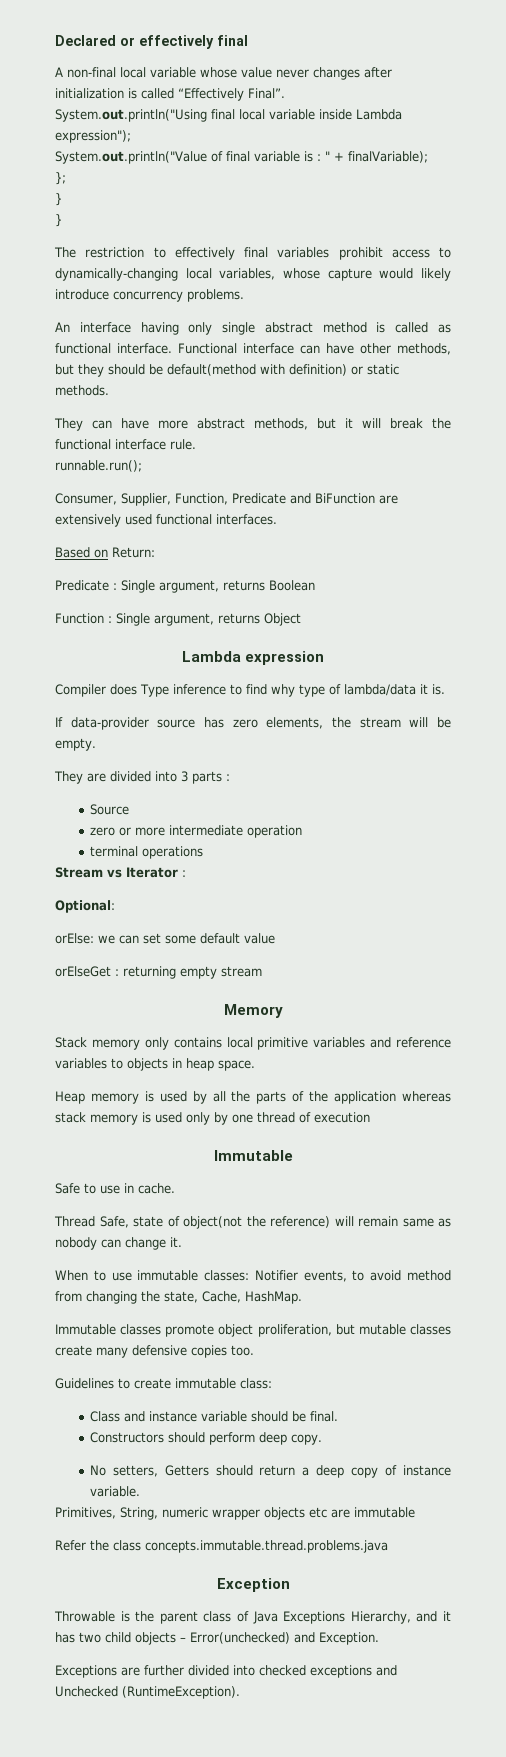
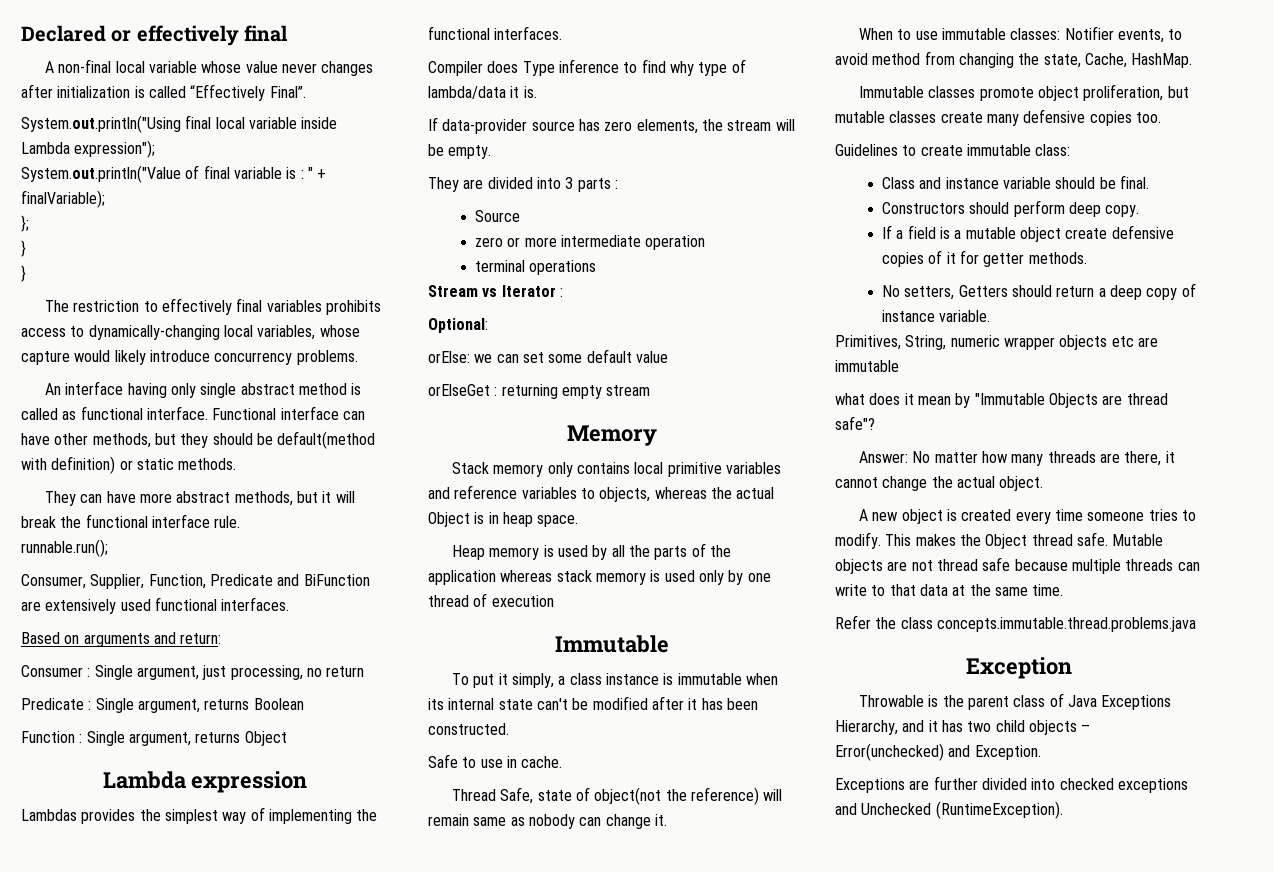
- The restriction to effectively final variables prohibit access to dynamically-changing local variables, whose capture would likely introduce concurrency problems.
+ The restriction to effectively final variables prohibits access to dynamically-changing local variables, whose capture would likely introduce concurrency problems.
- Based on Return:
+ Based on arguments and return:
+ Consumer : Single argument, just processing, no return
+ Lambdas provides the simplest way of implementing the functional interfaces.
- Stack memory only contains local primitive variables and reference variables to objects in heap space.
+ Stack memory only contains local primitive variables and reference variables to objects, whereas the actual Object is in heap space.
+ To put it simply, a class instance is immutable when its internal state can't be modified after it has been constructed.
+ If a field is a mutable object create defensive copies of it for getter methods.
+ what does it mean by "Immutable Objects are thread safe"?
+ Answer: No matter how many threads are there, it cannot change the actual object.
+ A new object is created every time someone tries to modify. This makes the Object thread safe. Mutable objects are not thread safe because multiple threads can write to that data at the same time.

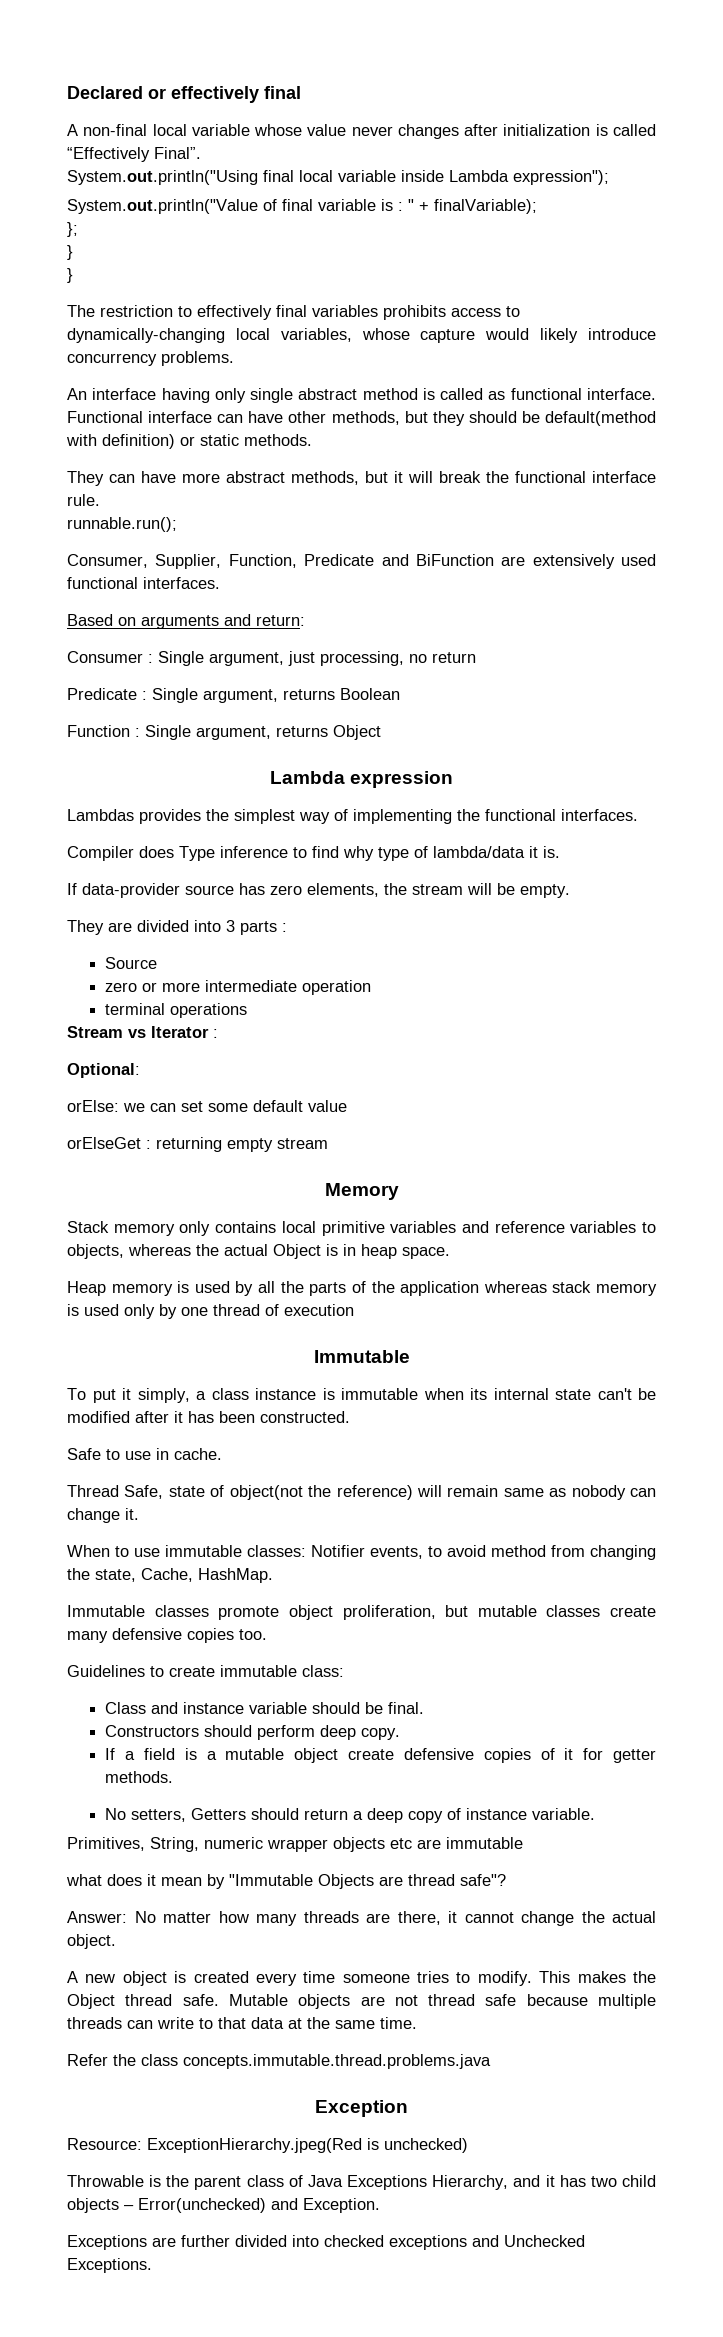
+ Resource: ExceptionHierarchy.jpeg(Red is unchecked)
- Exceptions are further divided into checked exceptions and Unchecked (RuntimeException).
+ Exceptions are further divided into checked exceptions and Unchecked Exceptions.

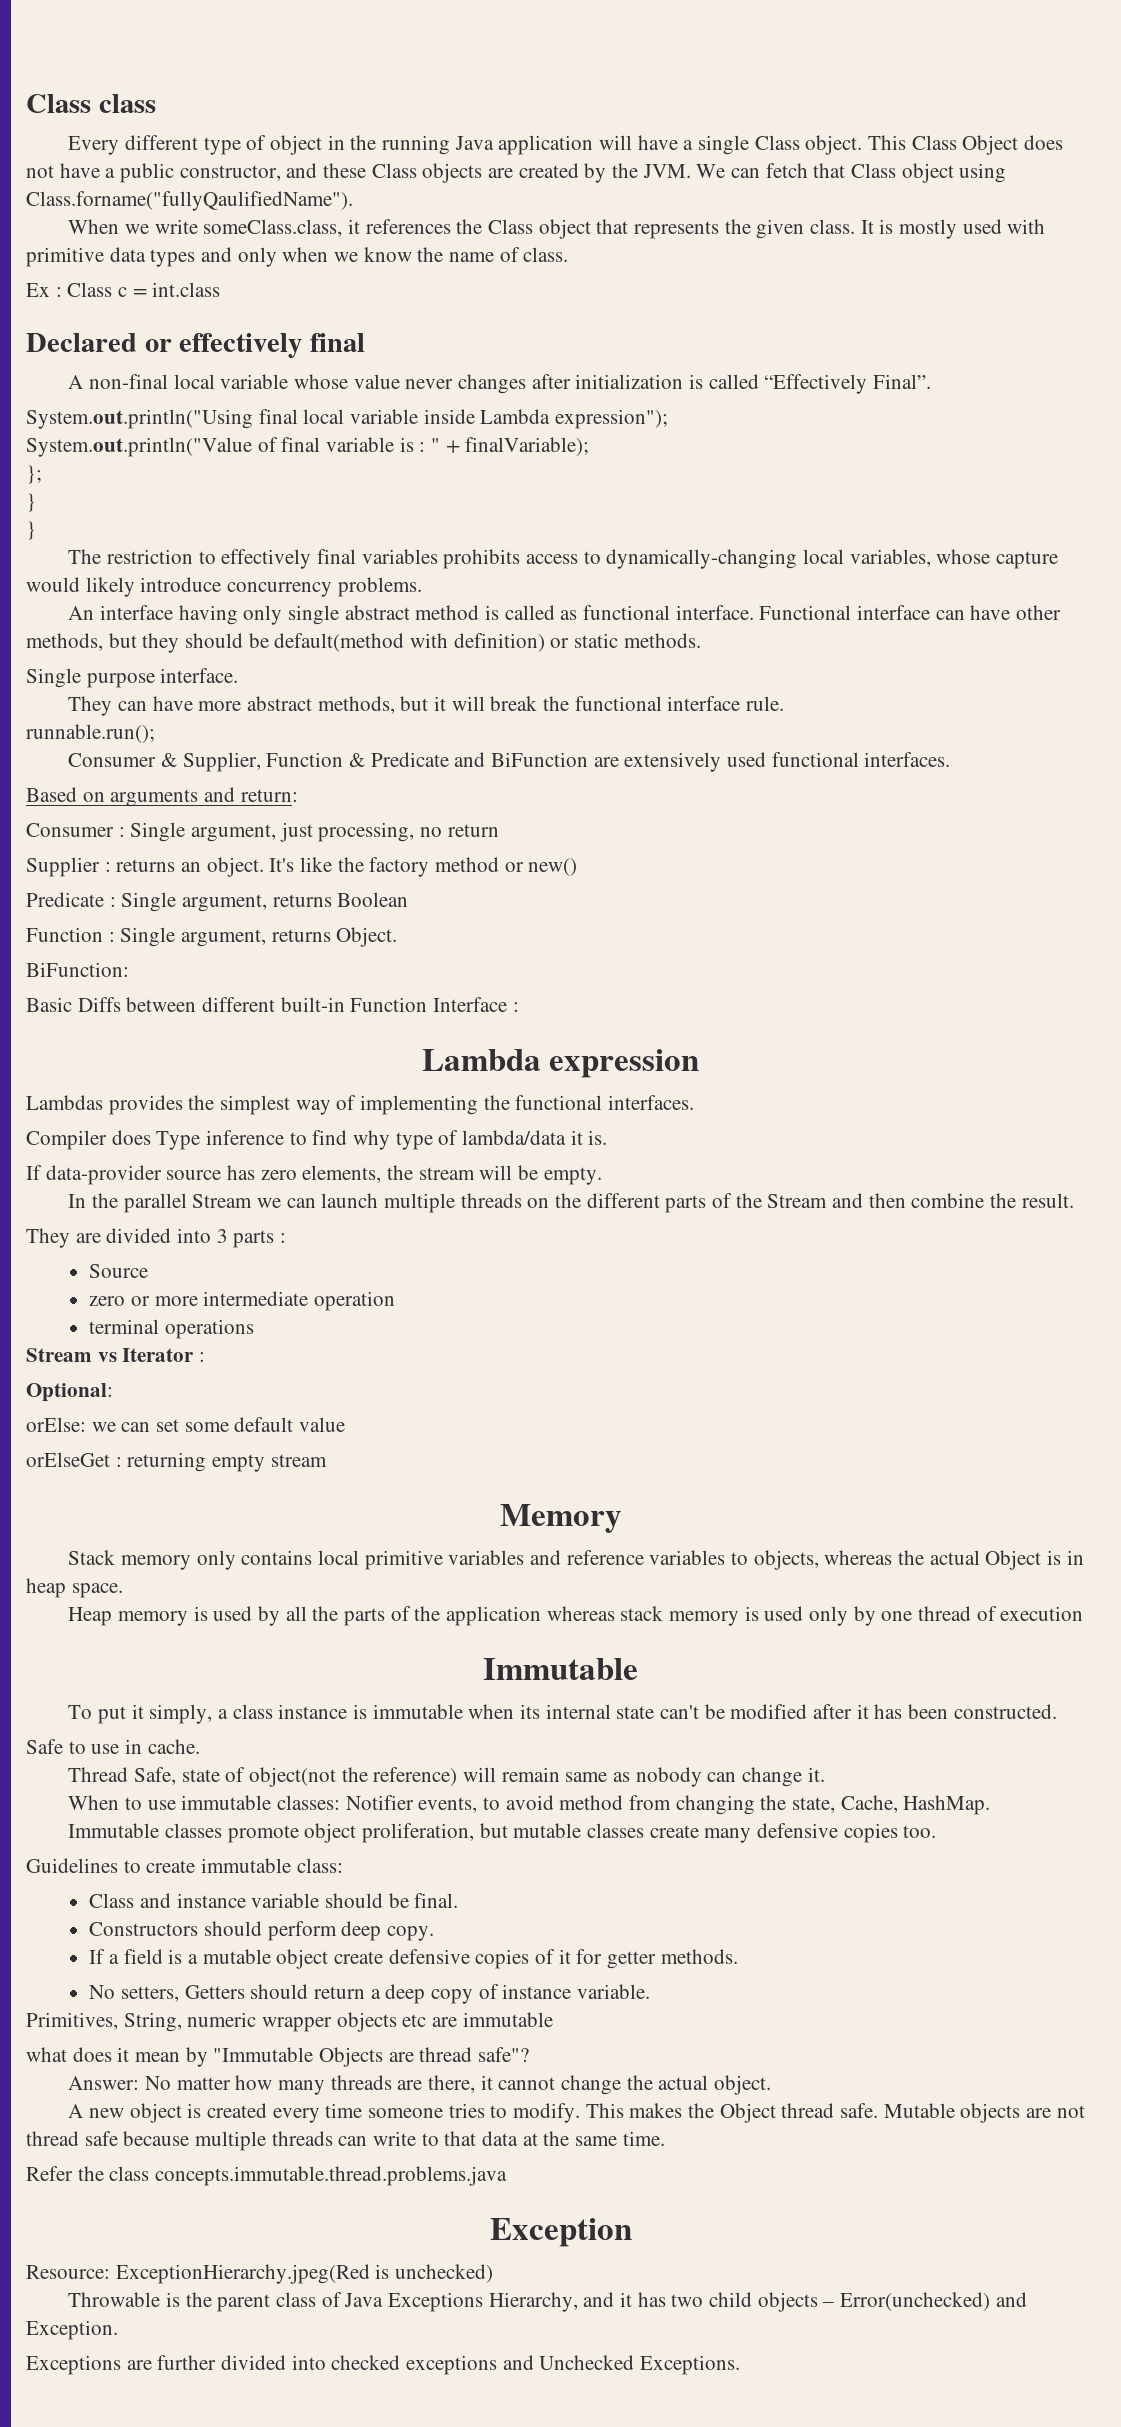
+ Class class
+ Every different type of object in the running Java application will have a single Class object. This Class Object does not have a public constructor, and these Class objects are created by the JVM. We can fetch that Class object using Class.forname("fullyQaulifiedName").
+ When we write someClass.class, it references the Class object that represents the given class. It is mostly used with primitive data types and only when we know the name of class.
+ Ex : Class c = int.class
+ Single purpose interface.
- Consumer, Supplier, Function, Predicate and BiFunction are extensively used functional interfaces.
+ Consumer & Supplier, Function & Predicate and BiFunction are extensively used functional interfaces.
+ Supplier : returns an object. It's like the factory method or new()
- Function : Single argument, returns Object
+ Function : Single argument, returns Object.
+ BiFunction:
+ Basic Diffs between different built-in Function Interface :
+ In the parallel Stream we can launch multiple threads on the different parts of the Stream and then combine the result.

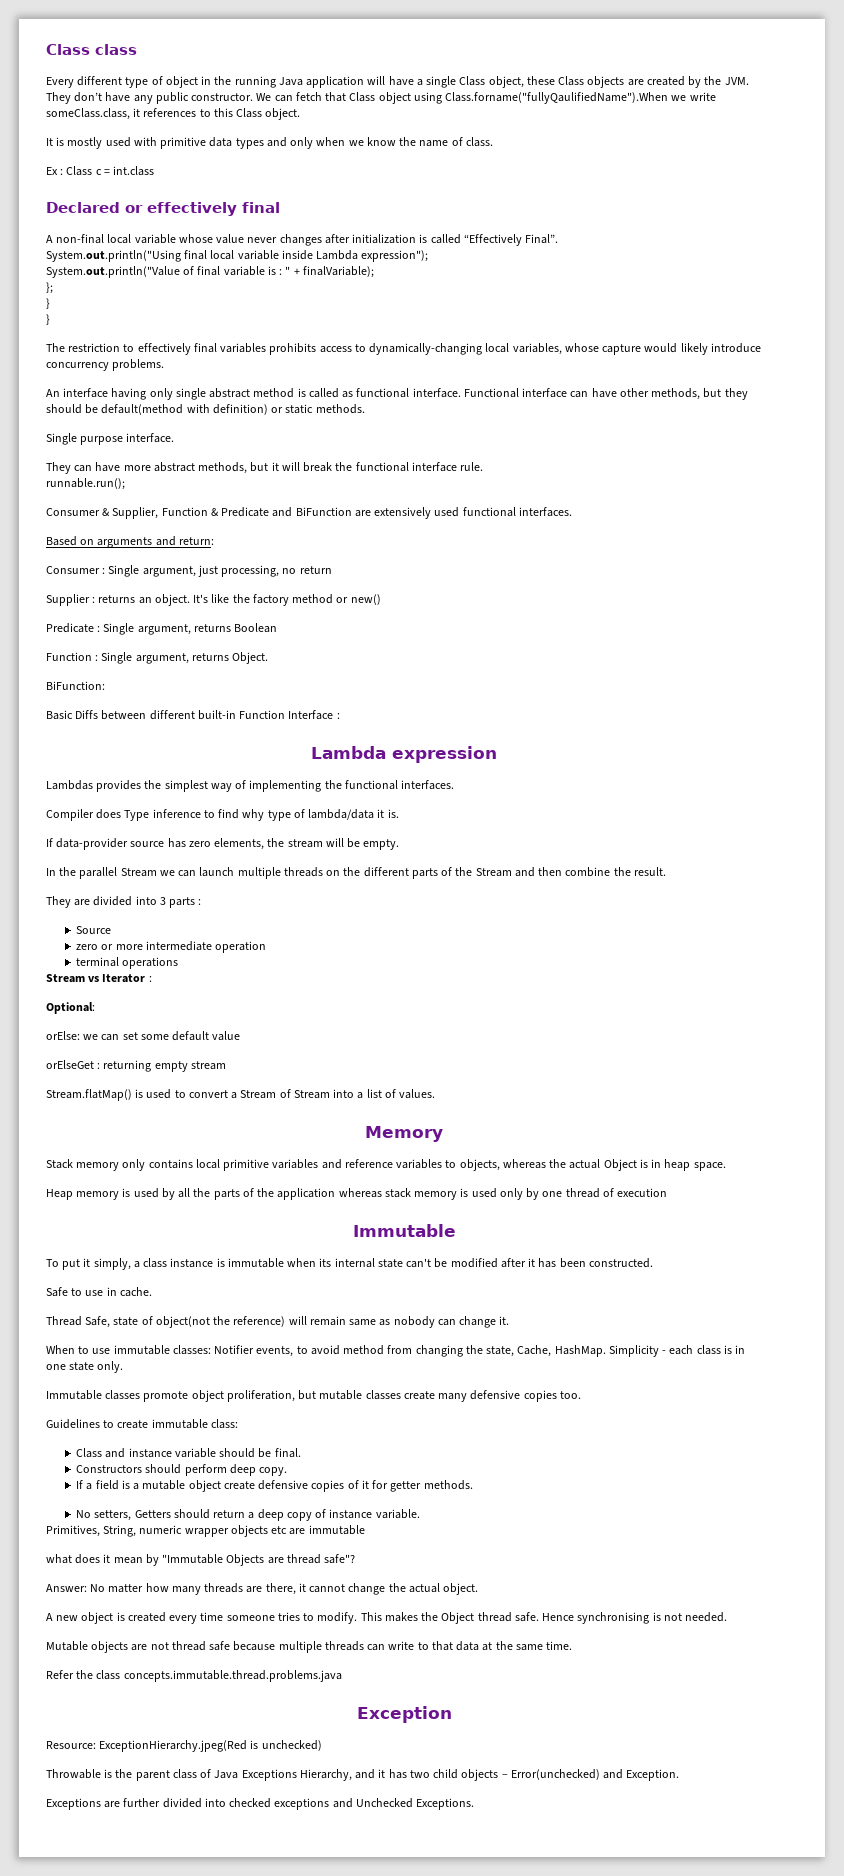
- Every different type of object in the running Java application will have a single Class object. This Class Object does not have a public constructor, and these Class objects are created by the JVM. We can fetch that Class object using Class.forname("fullyQaulifiedName").
- When we write someClass.class, it references the Class object that represents the given class. It is mostly used with primitive data types and only when we know the name of class.
+ Every different type of object in the running Java application will have a single Class object, these Class objects are created by the JVM. They don’t have any public constructor. We can fetch that Class object using Class.forname("fullyQaulifiedName").When we write someClass.class, it references to this Class object.
+ It is mostly used with primitive data types and only when we know the name of class.
+ Stream.flatMap() is used to convert a Stream of Stream into a list of values.
+ Simplicity - each class is in one state only.
- This makes the Object thread safe. Mutable objects are not thread safe because multiple threads can write to that data at the same time.
+ This makes the Object thread safe. Hence synchronising is not needed.
+ Mutable objects are not thread safe because multiple threads can write to that data at the same time.

